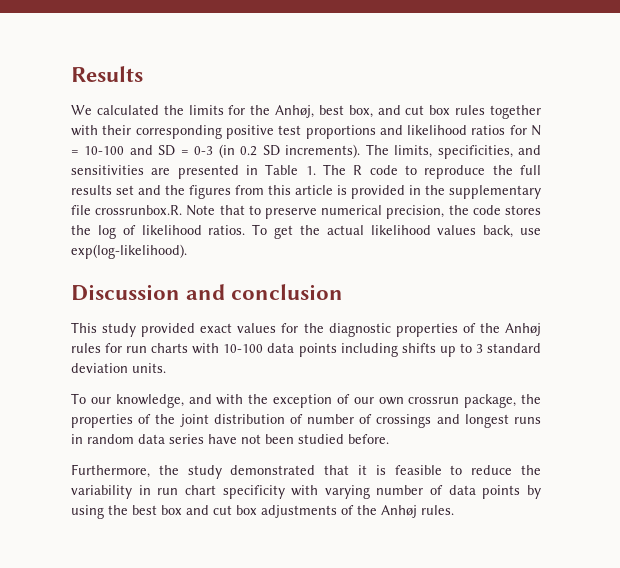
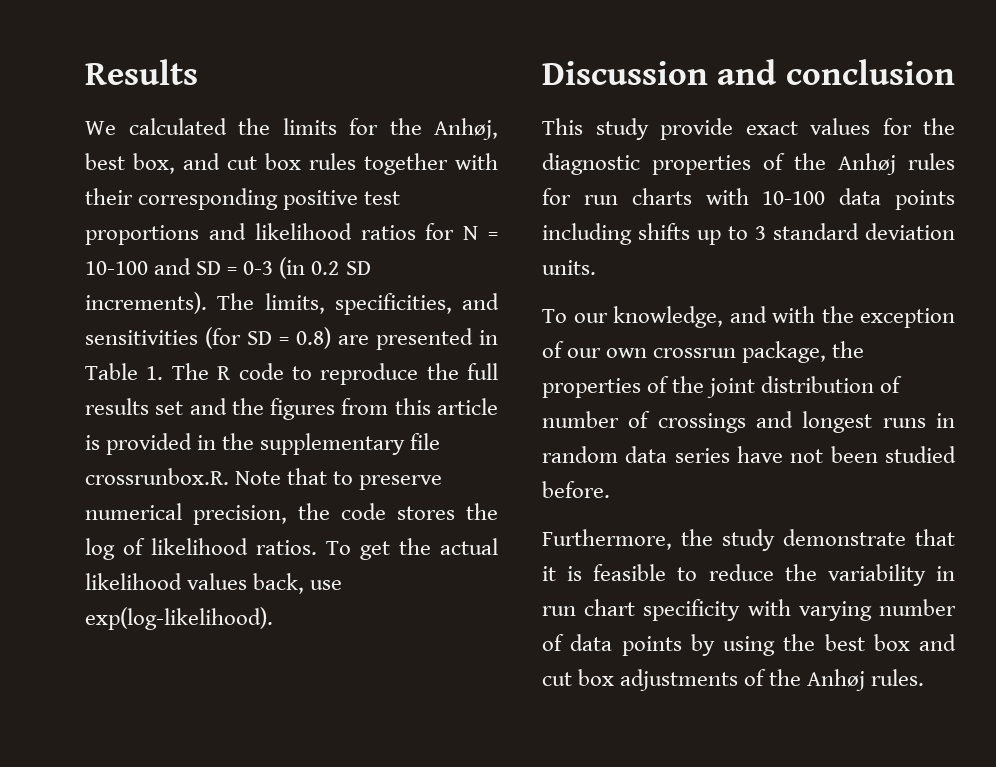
- The limits, specificities, and sensitivities are presented in Table 1. The R code to reproduce the full results set and the figures from this article is provided in the supplementary file crossrunbox.R. Note that to preserve numerical precision, the code stores the log of likelihood ratios.
+ The limits, specificities, and sensitivities (for SD = 0.8) are presented in Table 1. The R code to reproduce the full results set and the figures from this article is provided in the supplementary file crossrunbox.R. Note that to preserve numerical precision, the code stores the log of likelihood ratios.
- This study provided exact values for the diagnostic properties of the Anhøj rules for run charts with 10-100 data points including shifts up to 3 standard deviation units.
+ This study provide exact values for the diagnostic properties of the Anhøj rules for run charts with 10-100 data points including shifts up to 3 standard deviation units.
- Furthermore, the study demonstrated that it is feasible to reduce the variability in run chart specificity with varying number of data points by using the best box and cut box adjustments of the Anhøj rules.
+ Furthermore, the study demonstrate that it is feasible to reduce the variability in run chart specificity with varying number of data points by using the best box and cut box adjustments of the Anhøj rules.

